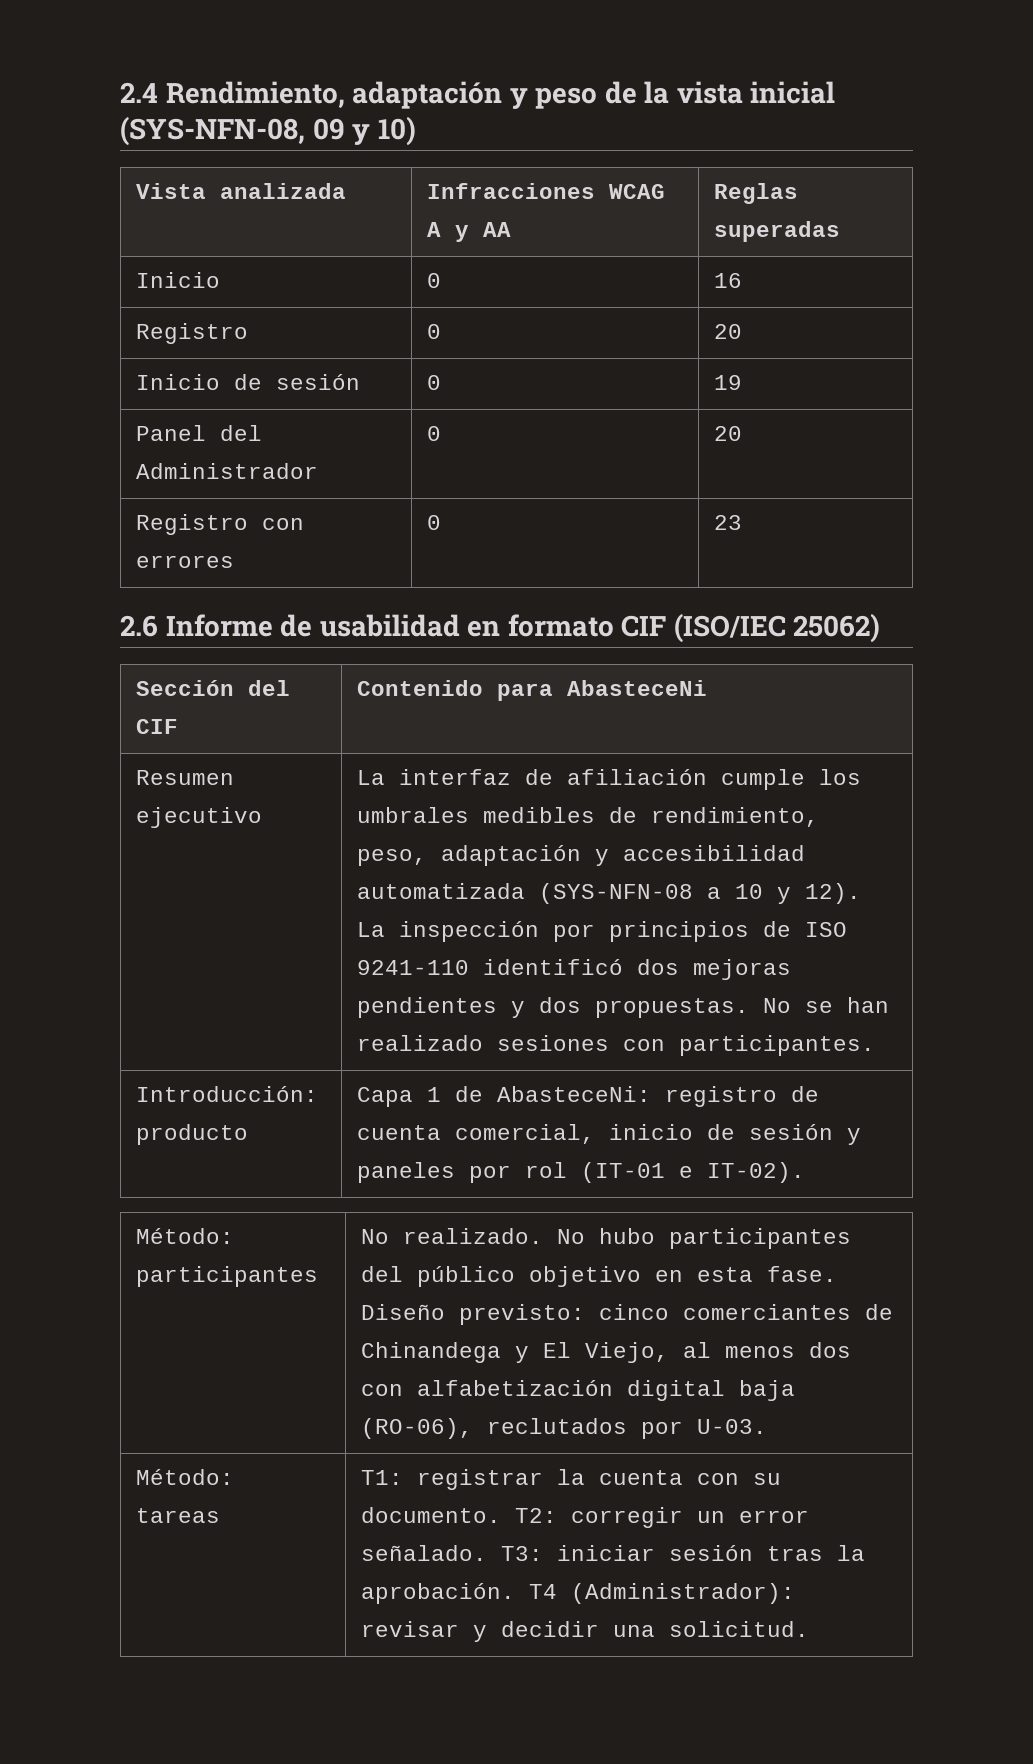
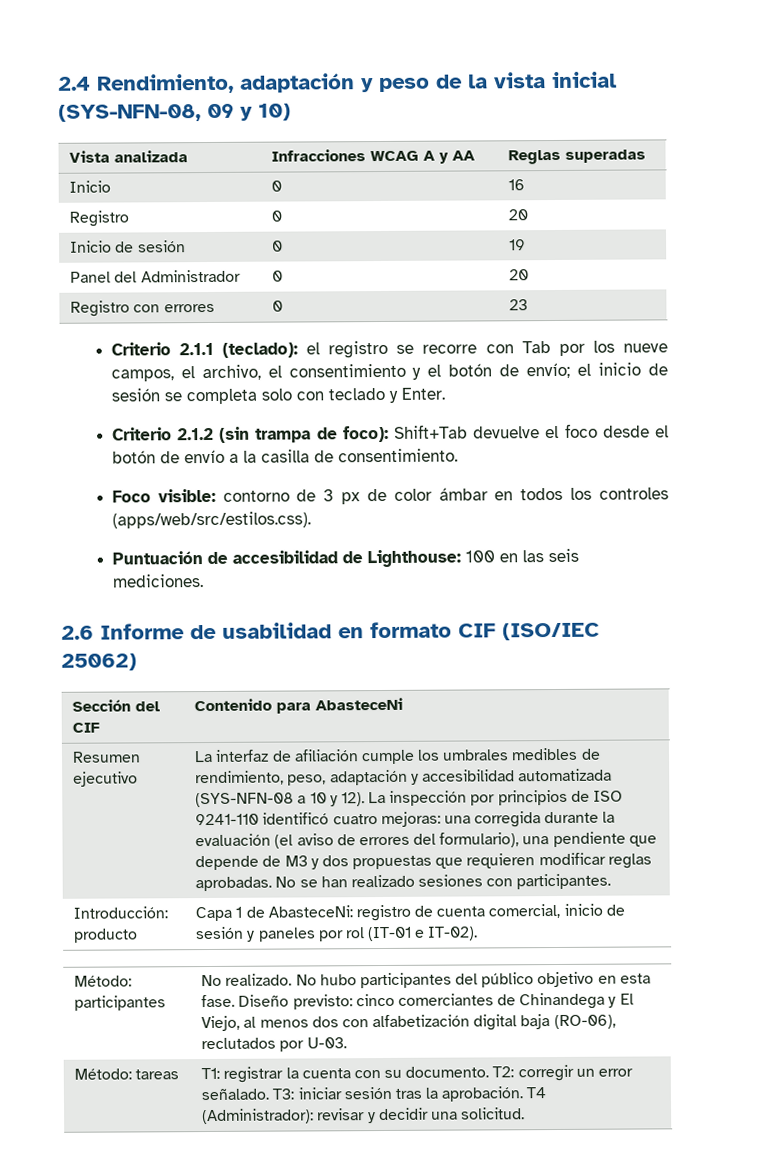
+ Criterio 2.1.1 (teclado): el registro se recorre con Tab por los nueve campos, el archivo, el consentimiento y el botón de envío; el inicio de sesión se completa solo con teclado y Enter.
+ Criterio 2.1.2 (sin trampa de foco): Shift+Tab devuelve el foco desde el botón de envío a la casilla de consentimiento.
+ Foco visible: contorno de 3 px de color ámbar en todos los controles (apps/web/src/estilos.css).
+ Puntuación de accesibilidad de Lighthouse: 100 en las seis mediciones.
- La inspección por principios de ISO 9241-110 identificó dos mejoras pendientes y dos propuestas.
+ La inspección por principios de ISO 9241-110 identificó cuatro mejoras: una corregida durante la evaluación (el aviso de errores del formulario), una pendiente que depende de M3 y dos propuestas que requieren modificar reglas aprobadas.

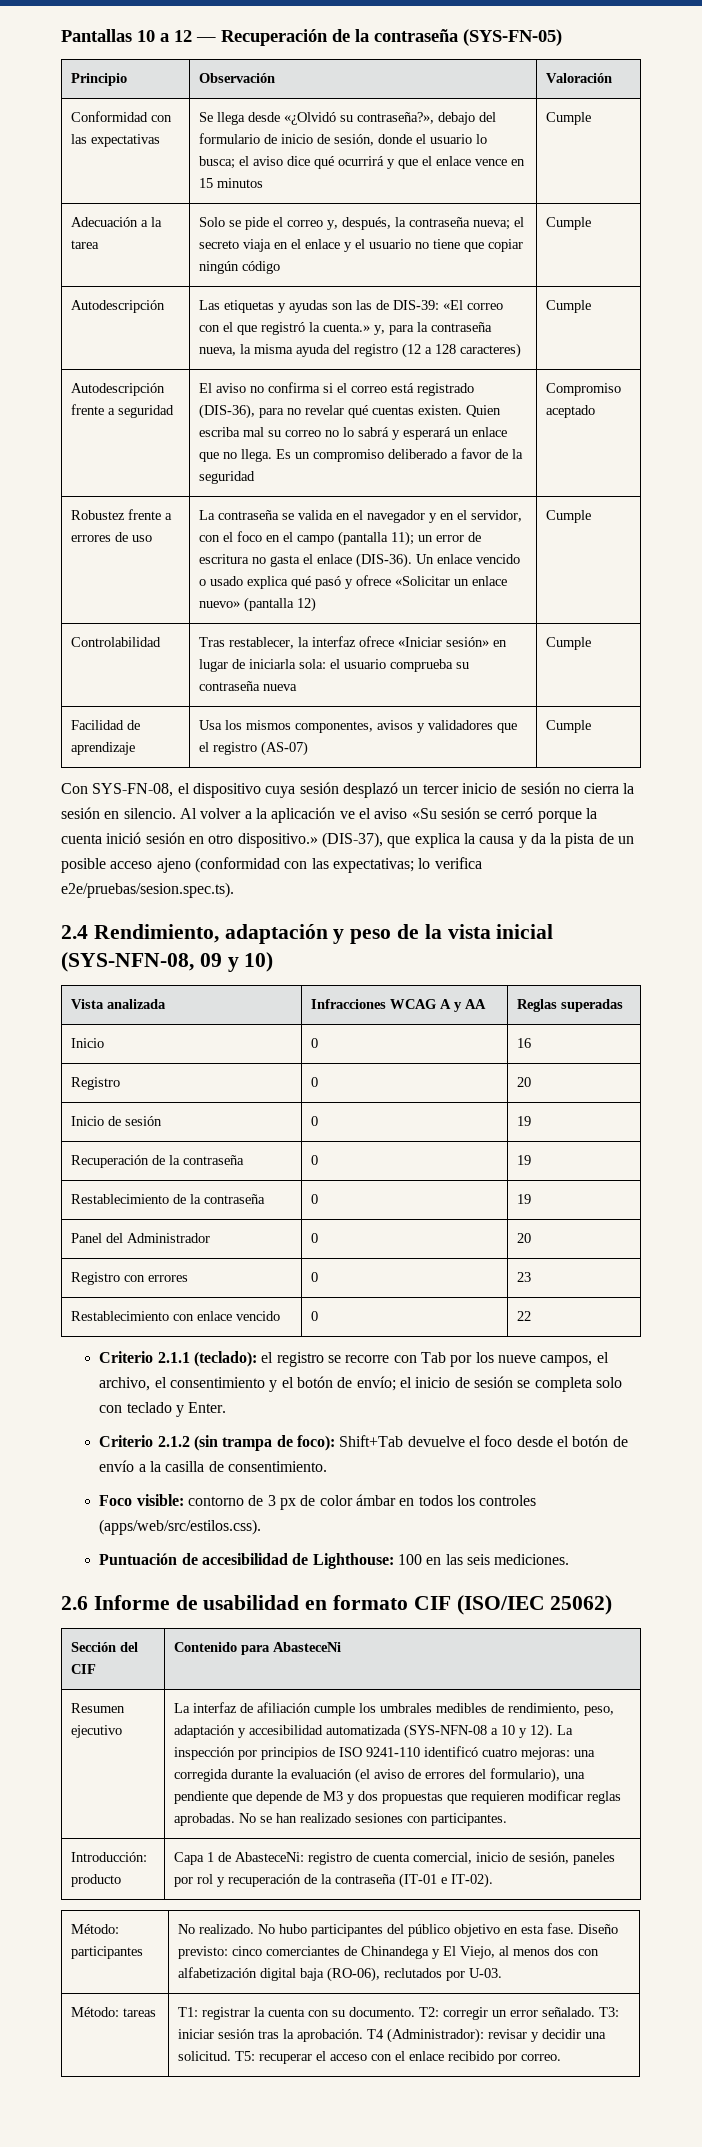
+ Pantallas 10 a 12 — Recuperación de la contraseña (SYS-FN-05)
+ Principio | Observación | Valoración
+ Conformidad con las expectativas | Se llega desde «¿Olvidó su contraseña?», debajo del formulario de inicio de sesión, donde el usuario lo busca; el aviso dice qué ocurrirá y que el enlace vence en 15 minutos | Cumple
+ Adecuación a la tarea | Solo se pide el correo y, después, la contraseña nueva; el secreto viaja en el enlace y el usuario no tiene que copiar ningún código | Cumple
+ Autodescripción | Las etiquetas y ayudas son las de DIS-39: «El correo con el que registró la cuenta.» y, para la contraseña nueva, la misma ayuda del registro (12 a 128 caracteres) | Cumple
+ Autodescripción frente a seguridad | El aviso no confirma si el correo está registrado (DIS-36), para no revelar qué cuentas existen. Quien escriba mal su correo no lo sabrá y esperará un enlace que no llega. Es un compromiso deliberado a favor de la seguridad | Compromiso aceptado
+ Robustez frente a errores de uso | La contraseña se valida en el navegador y en el servidor, con el foco en el campo (pantalla 11); un error de escritura no gasta el enlace (DIS-36). Un enlace vencido o usado explica qué pasó y ofrece «Solicitar un enlace nuevo» (pantalla 12) | Cumple
+ Controlabilidad | Tras restablecer, la interfaz ofrece «Iniciar sesión» en lugar de iniciarla sola: el usuario comprueba su contraseña nueva | Cumple
+ Facilidad de aprendizaje | Usa los mismos componentes, avisos y validadores que el registro (AS-07) | Cumple
+ Con SYS-FN-08, el dispositivo cuya sesión desplazó un tercer inicio de sesión no cierra la sesión en silencio. Al volver a la aplicación ve el aviso «Su sesión se cerró porque la cuenta inició sesión en otro dispositivo.» (DIS-37), que explica la causa y da la pista de un posible acceso ajeno (conformidad con las expectativas; lo verifica e2e/pruebas/sesion.spec.ts).
+ Recuperación de la contraseña | 0 | 19
+ Restablecimiento de la contraseña | 0 | 19
+ Restablecimiento con enlace vencido | 0 | 22
- Introducción: producto | Capa 1 de AbasteceNi: registro de cuenta comercial, inicio de sesión y paneles por rol (IT-01 e IT-02).
+ Introducción: producto | Capa 1 de AbasteceNi: registro de cuenta comercial, inicio de sesión, paneles por rol y recuperación de la contraseña (IT-01 e IT-02).
- Método: tareas | T1: registrar la cuenta con su documento. T2: corregir un error señalado. T3: iniciar sesión tras la aprobación. T4 (Administrador): revisar y decidir una solicitud.
+ Método: tareas | T1: registrar la cuenta con su documento. T2: corregir un error señalado. T3: iniciar sesión tras la aprobación. T4 (Administrador): revisar y decidir una solicitud. T5: recuperar el acceso con el enlace recibido por correo.

